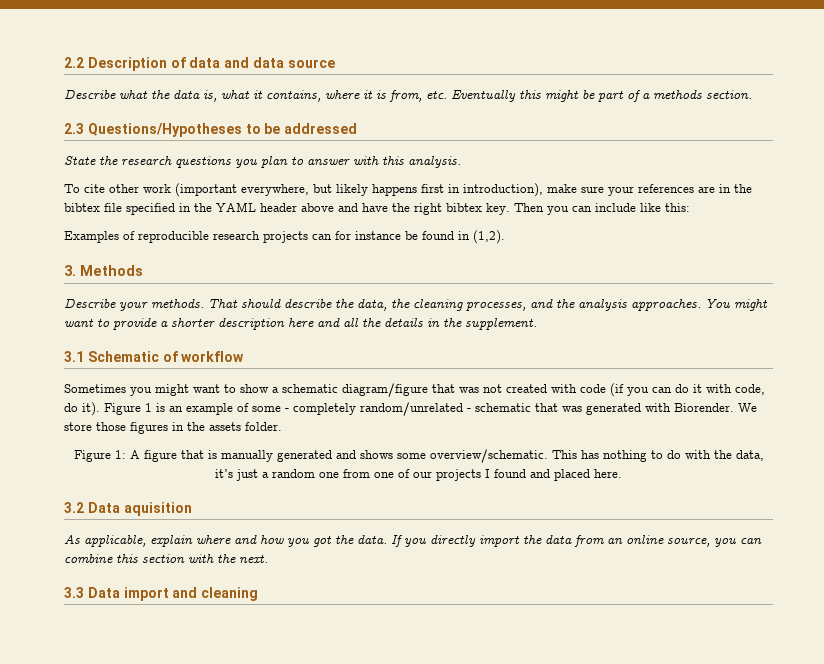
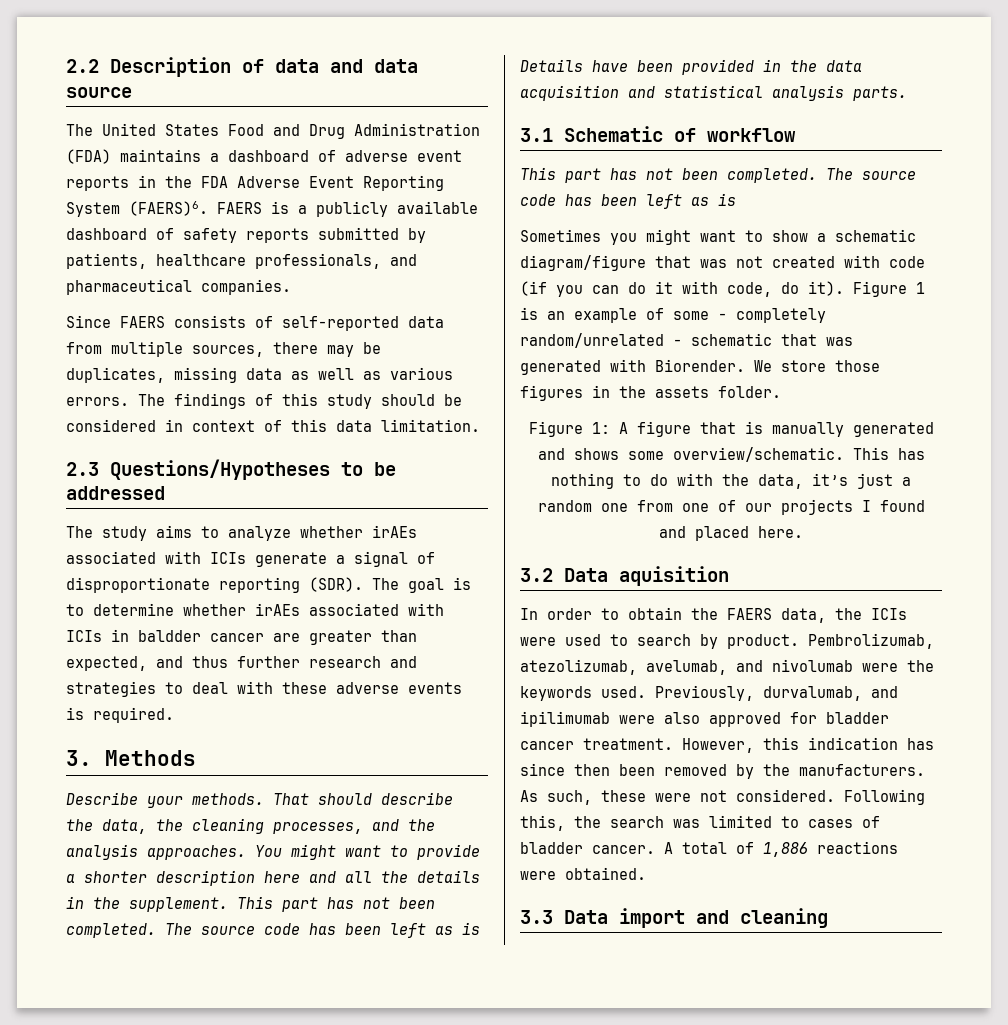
- Describe what the data is, what it contains, where it is from, etc. Eventually this might be part of a methods section.
+ The United States Food and Drug Administration (FDA) maintains a dashboard of adverse event reports in the FDA Adverse Event Reporting System (FAERS)6. FAERS is a publicly available dashboard of safety reports submitted by patients, healthcare professionals, and pharmaceutical companies.
+ Since FAERS consists of self-reported data from multiple sources, there may be duplicates, missing data as well as various errors. The findings of this study should be considered in context of this data limitation.
- State the research questions you plan to answer with this analysis.
- To cite other work (important everywhere, but likely happens first in introduction), make sure your references are in the bibtex file specified in the YAML header above and have the right bibtex key. Then you can include like this:
- Examples of reproducible research projects can for instance be found in (1,2).
+ The study aims to analyze whether irAEs associated with ICIs generate a signal of disproportionate reporting (SDR). The goal is to determine whether irAEs associated with ICIs in baldder cancer are greater than expected, and thus further research and strategies to deal with these adverse events is required.
- You might want to provide a shorter description here and all the details in the supplement.
+ You might want to provide a shorter description here and all the details in the supplement. This part has not been completed. The source code has been left as is Details have been provided in the data acquisition and statistical analysis parts.
  3.1 Schematic of workflow
+ This part has not been completed. The source code has been left as is
- As applicable, explain where and how you got the data. If you directly import the data from an online source, you can combine this section with the next.
+ In order to obtain the FAERS data, the ICIs were used to search by product. Pembrolizumab, atezolizumab, avelumab, and nivolumab were the keywords used. Previously, durvalumab, and ipilimumab were also approved for bladder cancer treatment. However, this indication has since then been removed by the manufacturers. As such, these were not considered. Following this, the search was limited to cases of bladder cancer. A total of 1,886 reactions were obtained.

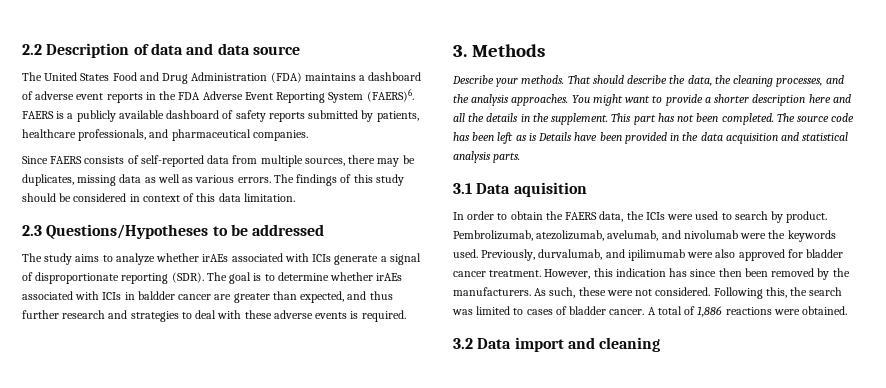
- 3.1 Schematic of workflow
- This part has not been completed. The source code has been left as is
- Sometimes you might want to show a schematic diagram/figure that was not created with code (if you can do it with code, do it). Figure 1 is an example of some - completely random/unrelated - schematic that was generated with Biorender. We store those figures in the assets folder.
- Figure 1: A figure that is manually generated and shows some overview/schematic. This has nothing to do with the data, it’s just a random one from one of our projects I found and placed here.
- 3.2 Data aquisition
+ 3.1 Data aquisition
- 3.3 Data import and cleaning
+ 3.2 Data import and cleaning

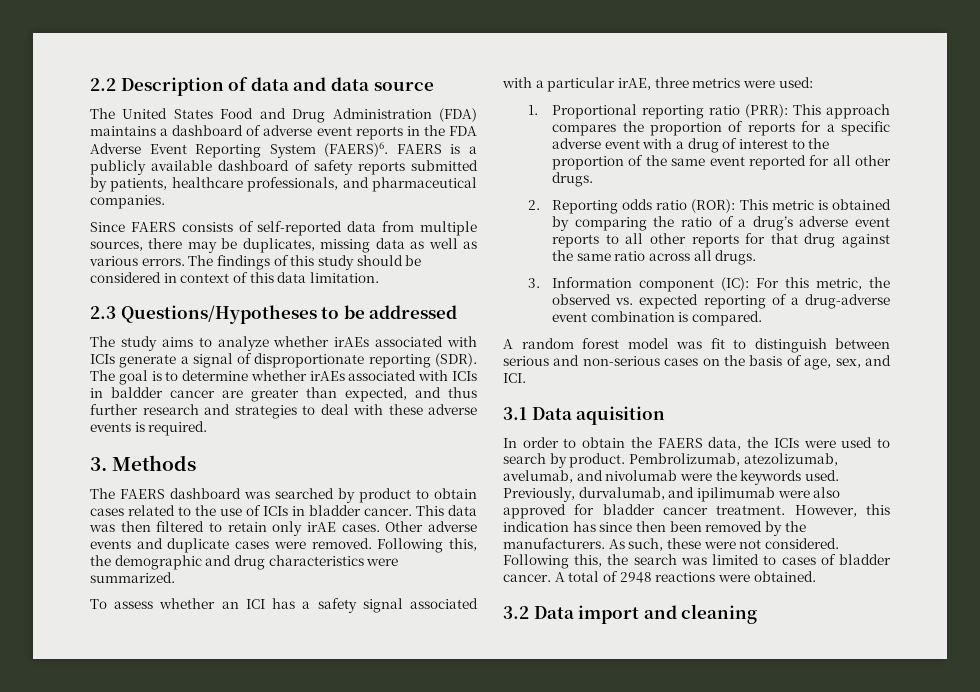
- Describe your methods. That should describe the data, the cleaning processes, and the analysis approaches. You might want to provide a shorter description here and all the details in the supplement. This part has not been completed. The source code has been left as is Details have been provided in the data acquisition and statistical analysis parts.
+ The FAERS dashboard was searched by product to obtain cases related to the use of ICIs in bladder cancer. This data was then filtered to retain only irAE cases. Other adverse events and duplicate cases were removed. Following this, the demographic and drug characteristics were summarized.
+ To assess whether an ICI has a safety signal associated with a particular irAE, three metrics were used:
+ 1. Proportional reporting ratio (PRR): This approach compares the proportion of reports for a specific adverse event with a drug of interest to the proportion of the same event reported for all other drugs.
+ 2. Reporting odds ratio (ROR): This metric is obtained by comparing the ratio of a drug’s adverse event reports to all other reports for that drug against the same ratio across all drugs.
+ 3. Information component (IC): For this metric, the observed vs. expected reporting of a drug-adverse event combination is compared.
+ A random forest model was fit to distinguish between serious and non-serious cases on the basis of age, sex, and ICI.
- A total of 1,886 reactions were obtained.
+ A total of 2948 reactions were obtained.

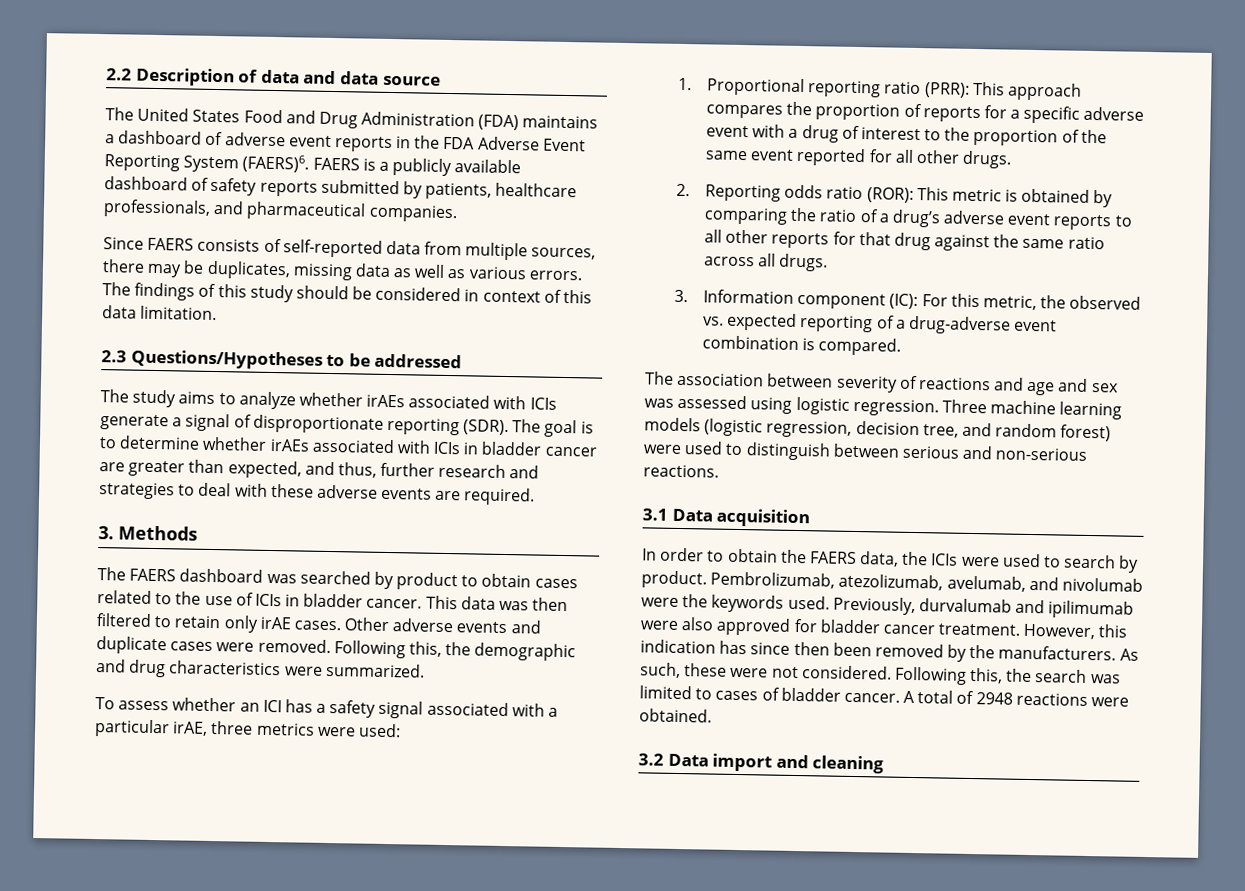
- The goal is to determine whether irAEs associated with ICIs in baldder cancer are greater than expected, and thus further research and strategies to deal with these adverse events is required.
+ The goal is to determine whether irAEs associated with ICIs in bladder cancer are greater than expected, and thus, further research and strategies to deal with these adverse events are required.
- A random forest model was fit to distinguish between serious and non-serious cases on the basis of age, sex, and ICI.
+ The association between severity of reactions and age and sex was assessed using logistic regression. Three machine learning models (logistic regression, decision tree, and random forest) were used to distinguish between serious and non-serious reactions.
- 3.1 Data aquisition
+ 3.1 Data acquisition
- Previously, durvalumab, and ipilimumab were also approved for bladder cancer treatment.
+ Previously, durvalumab and ipilimumab were also approved for bladder cancer treatment.

